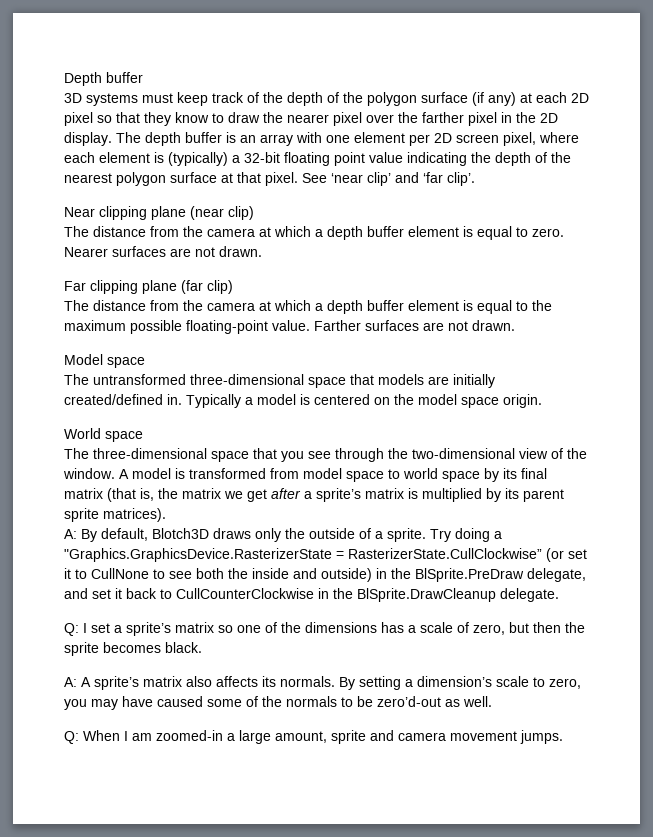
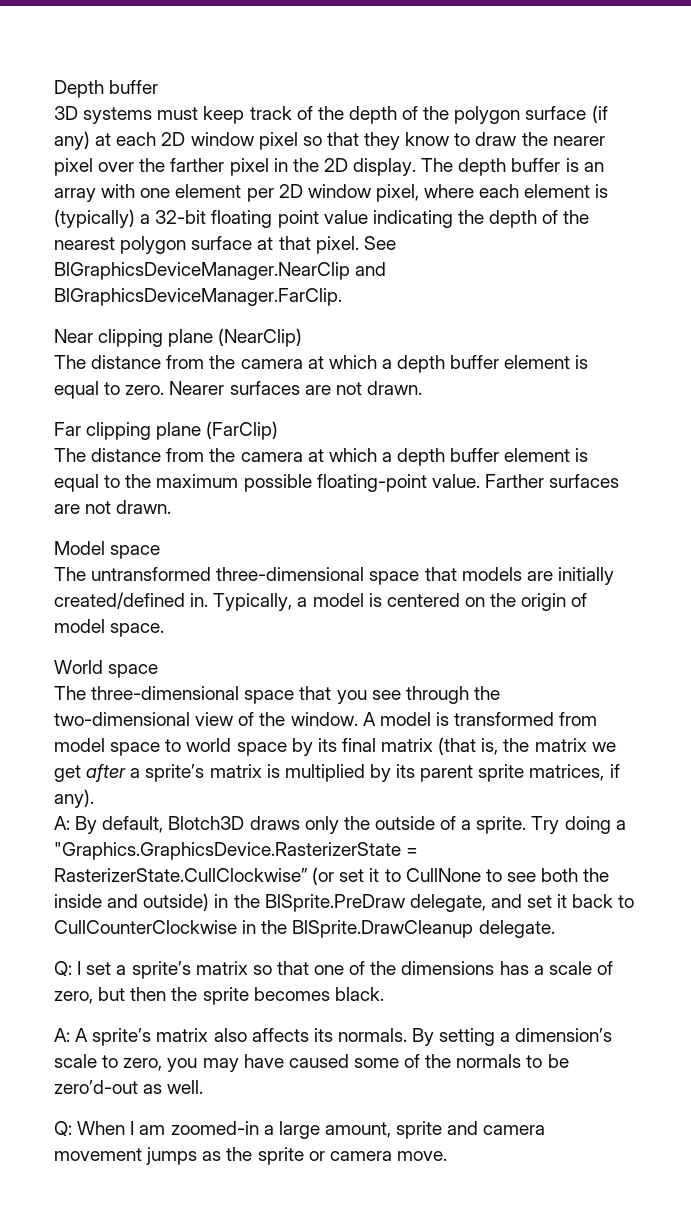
- 3D systems must keep track of the depth of the polygon surface (if any) at each 2D pixel so that they know to draw the nearer pixel over the farther pixel in the 2D display.
+ 3D systems must keep track of the depth of the polygon surface (if any) at each 2D window pixel so that they know to draw the nearer pixel over the farther pixel in the 2D display.
- The depth buffer is an array with one element per 2D screen pixel, where each element is (typically) a 32-bit floating point value indicating the depth of the nearest polygon surface at that pixel.
+ The depth buffer is an array with one element per 2D window pixel, where each element is (typically) a 32-bit floating point value indicating the depth of the nearest polygon surface at that pixel.
- See ‘near clip’ and ‘far clip’.
+ See BlGraphicsDeviceManager.NearClip and BlGraphicsDeviceManager.FarClip.
- Near clipping plane (near clip)
+ Near clipping plane (NearClip)
- Far clipping plane (far clip)
+ Far clipping plane (FarClip)
- Typically a model is centered on the model space origin.
+ Typically, a model is centered on the origin of model space.
- A model is transformed from model space to world space by its final matrix (that is, the matrix we get after a sprite’s matrix is multiplied by its parent sprite matrices).
+ A model is transformed from model space to world space by its final matrix (that is, the matrix we get after a sprite’s matrix is multiplied by its parent sprite matrices, if any).
- Q: I set a sprite’s matrix so one of the dimensions has a scale of zero, but then the sprite becomes black.
+ Q: I set a sprite’s matrix so that one of the dimensions has a scale of zero, but then the sprite becomes black.
- Q: When I am zoomed-in a large amount, sprite and camera movement jumps.
+ Q: When I am zoomed-in a large amount, sprite and camera movement jumps as the sprite or camera move.

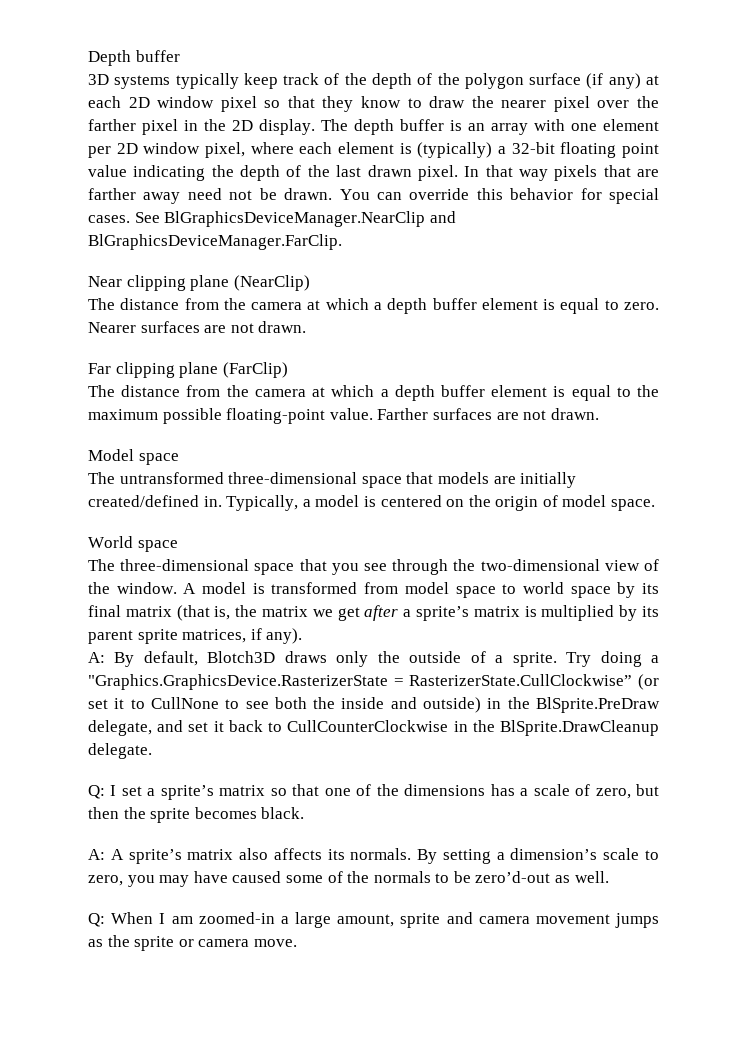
- 3D systems must keep track of the depth of the polygon surface (if any) at each 2D window pixel so that they know to draw the nearer pixel over the farther pixel in the 2D display.
+ 3D systems typically keep track of the depth of the polygon surface (if any) at each 2D window pixel so that they know to draw the nearer pixel over the farther pixel in the 2D display.
- The depth buffer is an array with one element per 2D window pixel, where each element is (typically) a 32-bit floating point value indicating the depth of the nearest polygon surface at that pixel.
+ The depth buffer is an array with one element per 2D window pixel, where each element is (typically) a 32-bit floating point value indicating the depth of the last drawn pixel. In that way pixels that are farther away need not be drawn. You can override this behavior for special cases.

